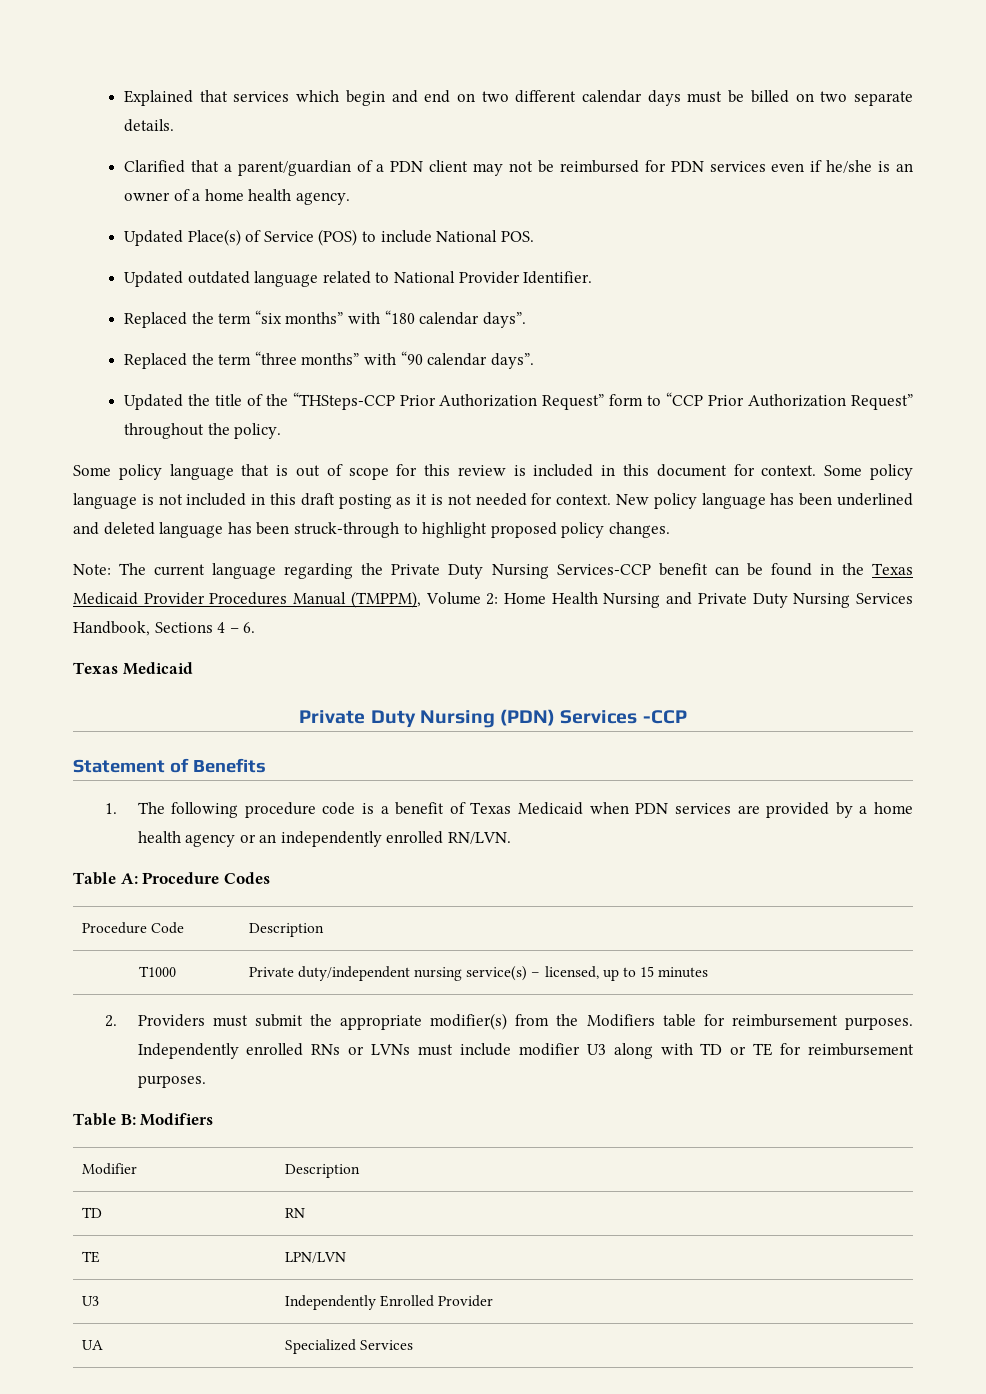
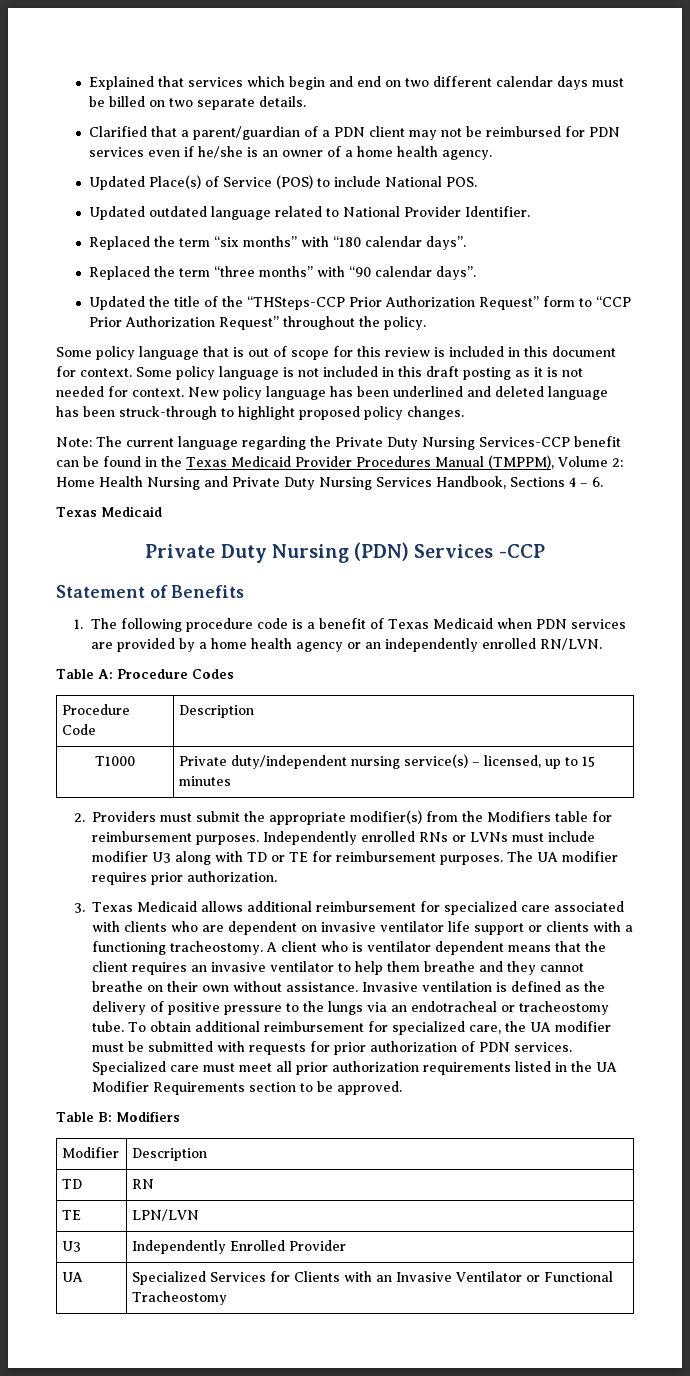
+ The UA modifier requires prior authorization.
+ 3. Texas Medicaid allows additional reimbursement for specialized care associated with clients who are dependent on invasive ventilator life support or clients with a functioning tracheostomy. A client who is ventilator dependent means that the client requires an invasive ventilator to help them breathe and they cannot breathe on their own without assistance. Invasive ventilation is defined as the delivery of positive pressure to the lungs via an endotracheal or tracheostomy tube. To obtain additional reimbursement for specialized care, the UA modifier must be submitted with requests for prior authorization of PDN services. Specialized care must meet all prior authorization requirements listed in the UA Modifier Requirements section to be approved.
- UA | Specialized Services
+ UA | Specialized Services for Clients with an Invasive Ventilator or Functional Tracheostomy

